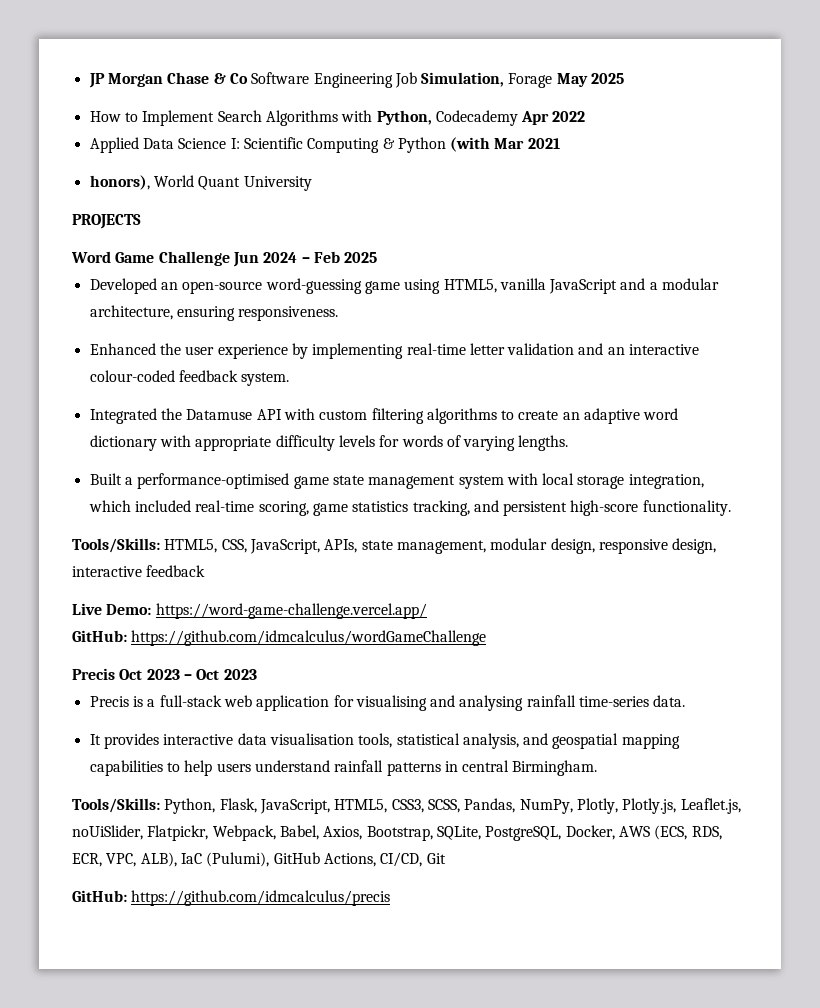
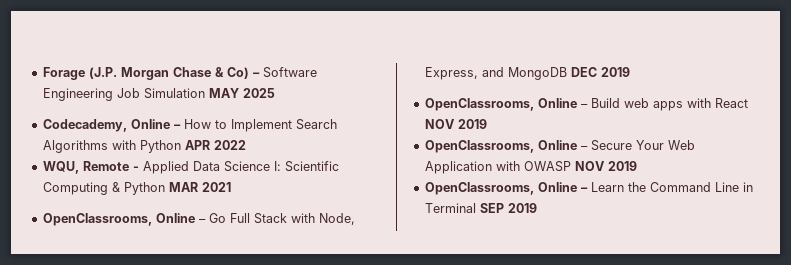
- JP Morgan Chase & Co Software Engineering Job Simulation, Forage May 2025
- How to Implement Search Algorithms with Python, Codecademy Apr 2022
- Applied Data Science I: Scientific Computing & Python (with Mar 2021
+ Forage (J.P. Morgan Chase & Co) – Software Engineering Job Simulation MAY 2025
+ Codecademy, Online – How to Implement Search Algorithms with Python APR 2022
+ WQU, Remote - Applied Data Science I: Scientific Computing & Python MAR 2021
- honors), World Quant University
- PROJECTS
- Word Game Challenge Jun 2024 – Feb 2025
- Developed an open-source word-guessing game using HTML5, vanilla JavaScript and a modular architecture, ensuring responsiveness.
- Enhanced the user experience by implementing real-time letter validation and an interactive colour-coded feedback system.
- Integrated the Datamuse API with custom filtering algorithms to create an adaptive word dictionary with appropriate difficulty levels for words of varying lengths.
- Built a performance-optimised game state management system with local storage integration, which included real-time scoring, game statistics tracking, and persistent high-score functionality.
- Tools/Skills: HTML5, CSS, JavaScript, APIs, state management, modular design, responsive design, interactive feedback
- Live Demo: https://word-game-challenge.vercel.app/
- GitHub: https://github.com/idmcalculus/wordGameChallenge
- Precis Oct 2023 – Oct 2023
- Precis is a full-stack web application for visualising and analysing rainfall time-series data.
- It provides interactive data visualisation tools, statistical analysis, and geospatial mapping capabilities to help users understand rainfall patterns in central Birmingham.
- Tools/Skills: Python, Flask, JavaScript, HTML5, CSS3, SCSS, Pandas, NumPy, Plotly, Plotly.js, Leaflet.js, noUiSlider, Flatpickr, Webpack, Babel, Axios, Bootstrap, SQLite, PostgreSQL, Docker, AWS (ECS, RDS, ECR, VPC, ALB), IaC (Pulumi), GitHub Actions, CI/CD, Git
- GitHub: https://github.com/idmcalculus/precis
+ OpenClassrooms, Online – Go Full Stack with Node, Express, and MongoDB DEC 2019
+ OpenClassrooms, Online – Build web apps with React NOV 2019
+ OpenClassrooms, Online – Secure Your Web Application with OWASP NOV 2019
+ OpenClassrooms, Online – Learn the Command Line in Terminal SEP 2019

